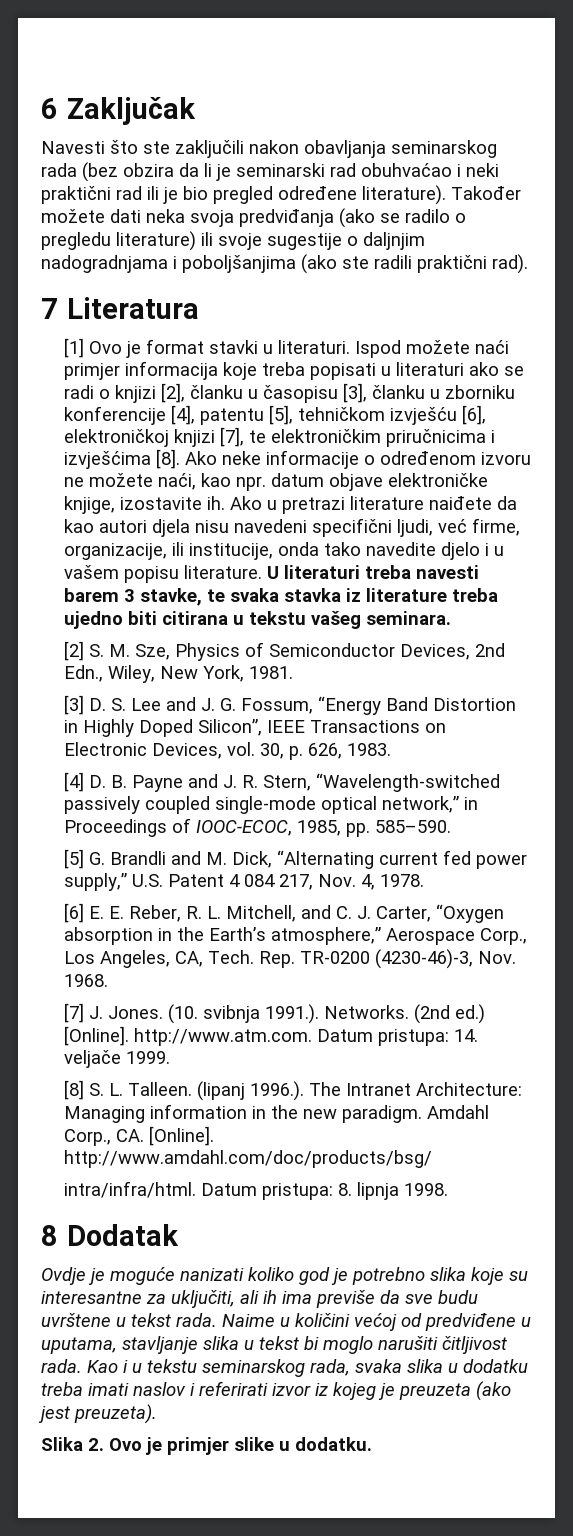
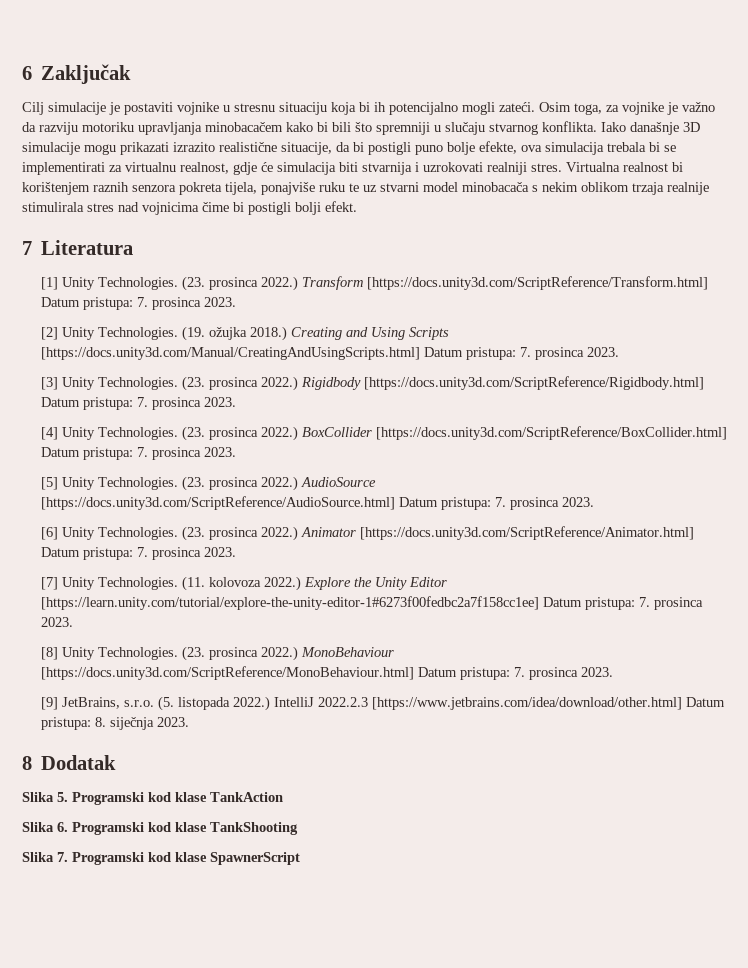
- Navesti što ste zaključili nakon obavljanja seminarskog rada (bez obzira da li je seminarski rad obuhvaćao i neki praktični rad ili je bio pregled određene literature). Također možete dati neka svoja predviđanja (ako se radilo o pregledu literature) ili svoje sugestije o daljnjim nadogradnjama i poboljšanjima (ako ste radili praktični rad).
+ Cilj simulacije je postaviti vojnike u stresnu situaciju koja bi ih potencijalno mogli zateći. Osim toga, za vojnike je važno da razviju motoriku upravljanja minobacačem kako bi bili što spremniji u slučaju stvarnog konflikta. Iako današnje 3D simulacije mogu prikazati izrazito realistične situacije, da bi postigli puno bolje efekte, ova simulacija trebala bi se implementirati za virtualnu realnost, gdje će simulacija biti stvarnija i uzrokovati realniji stres. Virtualna realnost bi korištenjem raznih senzora pokreta tijela, ponajviše ruku te uz stvarni model minobacača s nekim oblikom trzaja realnije stimulirala stres nad vojnicima čime bi postigli bolji efekt.
  7 Literatura
- [1] Ovo je format stavki u literaturi. Ispod možete naći primjer informacija koje treba popisati u literaturi ako se radi o knjizi [2], članku u časopisu [3], članku u zborniku konferencije [4], patentu [5], tehničkom izvješću [6], elektroničkoj knjizi [7], te elektroničkim priručnicima i izvješćima [8]. Ako neke informacije o određenom izvoru ne možete naći, kao npr. datum objave elektroničke knjige, izostavite ih. Ako u pretrazi literature naiđete da kao autori djela nisu navedeni specifični ljudi, već firme, organizacije, ili institucije, onda tako navedite djelo i u vašem popisu literature. U literaturi treba navesti barem 3 stavke, te svaka stavka iz literature treba ujedno biti citirana u tekstu vašeg seminara.
- [2] S. M. Sze, Physics of Semiconductor Devices, 2nd Edn., Wiley, New York, 1981.
- [3] D. S. Lee and J. G. Fossum, “Energy Band Distortion in Highly Doped Silicon”, IEEE Transactions on Electronic Devices, vol. 30, p. 626, 1983.
- [4] D. B. Payne and J. R. Stern, “Wavelength-switched passively coupled single-mode optical network,” in Proceedings of IOOC-ECOC, 1985, pp. 585–590.
- [5] G. Brandli and M. Dick, “Alternating current fed power supply,” U.S. Patent 4 084 217, Nov. 4, 1978.
- [6] E. E. Reber, R. L. Mitchell, and C. J. Carter, “Oxygen absorption in the Earth’s atmosphere,” Aerospace Corp., Los Angeles, CA, Tech. Rep. TR-0200 (4230-46)-3, Nov. 1968.
- [7] J. Jones. (10. svibnja 1991.). Networks. (2nd ed.) [Online]. http://www.atm.com. Datum pristupa: 14. veljače 1999.
- [8] S. L. Talleen. (lipanj 1996.). The Intranet Architecture: Managing information in the new paradigm. Amdahl Corp., CA. [Online]. http://www.amdahl.com/doc/products/bsg/
- intra/infra/html. Datum pristupa: 8. lipnja 1998.
+ [1] Unity Technologies. (23. prosinca 2022.) Transform [https://docs.unity3d.com/ScriptReference/Transform.html] Datum pristupa: 7. prosinca 2023.
+ [2] Unity Technologies. (19. ožujka 2018.) Creating and Using Scripts [https://docs.unity3d.com/Manual/CreatingAndUsingScripts.html] Datum pristupa: 7. prosinca 2023.
+ [3] Unity Technologies. (23. prosinca 2022.) Rigidbody [https://docs.unity3d.com/ScriptReference/Rigidbody.html] Datum pristupa: 7. prosinca 2023.
+ [4] Unity Technologies. (23. prosinca 2022.) BoxCollider [https://docs.unity3d.com/ScriptReference/BoxCollider.html] Datum pristupa: 7. prosinca 2023.
+ [5] Unity Technologies. (23. prosinca 2022.) AudioSource [https://docs.unity3d.com/ScriptReference/AudioSource.html] Datum pristupa: 7. prosinca 2023.
+ [6] Unity Technologies. (23. prosinca 2022.) Animator [https://docs.unity3d.com/ScriptReference/Animator.html] Datum pristupa: 7. prosinca 2023.
+ [7] Unity Technologies. (11. kolovoza 2022.) Explore the Unity Editor [https://learn.unity.com/tutorial/explore-the-unity-editor-1#6273f00fedbc2a7f158cc1ee] Datum pristupa: 7. prosinca 2023.
+ [8] Unity Technologies. (23. prosinca 2022.) MonoBehaviour [https://docs.unity3d.com/ScriptReference/MonoBehaviour.html] Datum pristupa: 7. prosinca 2023.
+ [9] JetBrains, s.r.o. (5. listopada 2022.) IntelliJ 2022.2.3 [https://www.jetbrains.com/idea/download/other.html] Datum pristupa: 8. siječnja 2023.
- Ovdje je moguće nanizati koliko god je potrebno slika koje su interesantne za uključiti, ali ih ima previše da sve budu uvrštene u tekst rada. Naime u količini većoj od predviđene u uputama, stavljanje slika u tekst bi moglo narušiti čitljivost rada. Kao i u tekstu seminarskog rada, svaka slika u dodatku treba imati naslov i referirati izvor iz kojeg je preuzeta (ako jest preuzeta).
- Slika 2. Ovo je primjer slike u dodatku.
+ Slika 5. Programski kod klase TankAction
+ Slika 6. Programski kod klase TankShooting
+ Slika 7. Programski kod klase SpawnerScript

